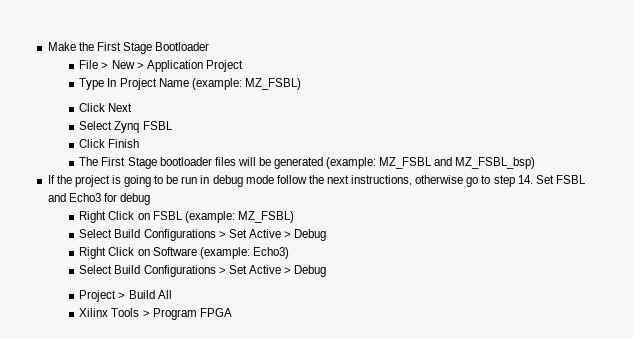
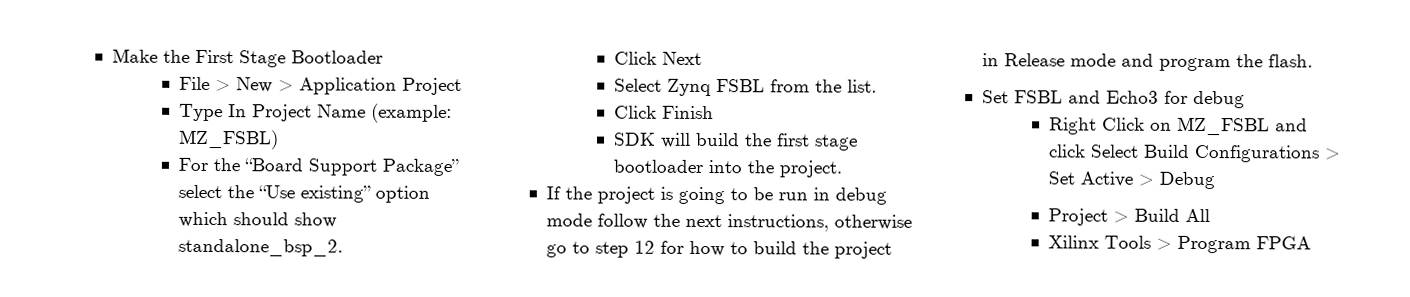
+ For the “Board Support Package” select the “Use existing” option which should show standalone_bsp_2.
- Select Zynq FSBL
+ Select Zynq FSBL from the list.
- The First Stage bootloader files will be generated (example: MZ_FSBL and MZ_FSBL_bsp)
+ SDK will build the first stage bootloader into the project.
- If the project is going to be run in debug mode follow the next instructions, otherwise go to step 14. Set FSBL and Echo3 for debug
+ If the project is going to be run in debug mode follow the next instructions, otherwise go to step 12 for how to build the project in Release mode and program the flash.
+ Set FSBL and Echo3 for debug
- Right Click on FSBL (example: MZ_FSBL)
- Select Build Configurations > Set Active > Debug
- Right Click on Software (example: Echo3)
- Select Build Configurations > Set Active > Debug
+ Right Click on MZ_FSBL and click Select Build Configurations > Set Active > Debug

